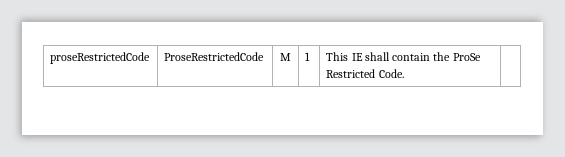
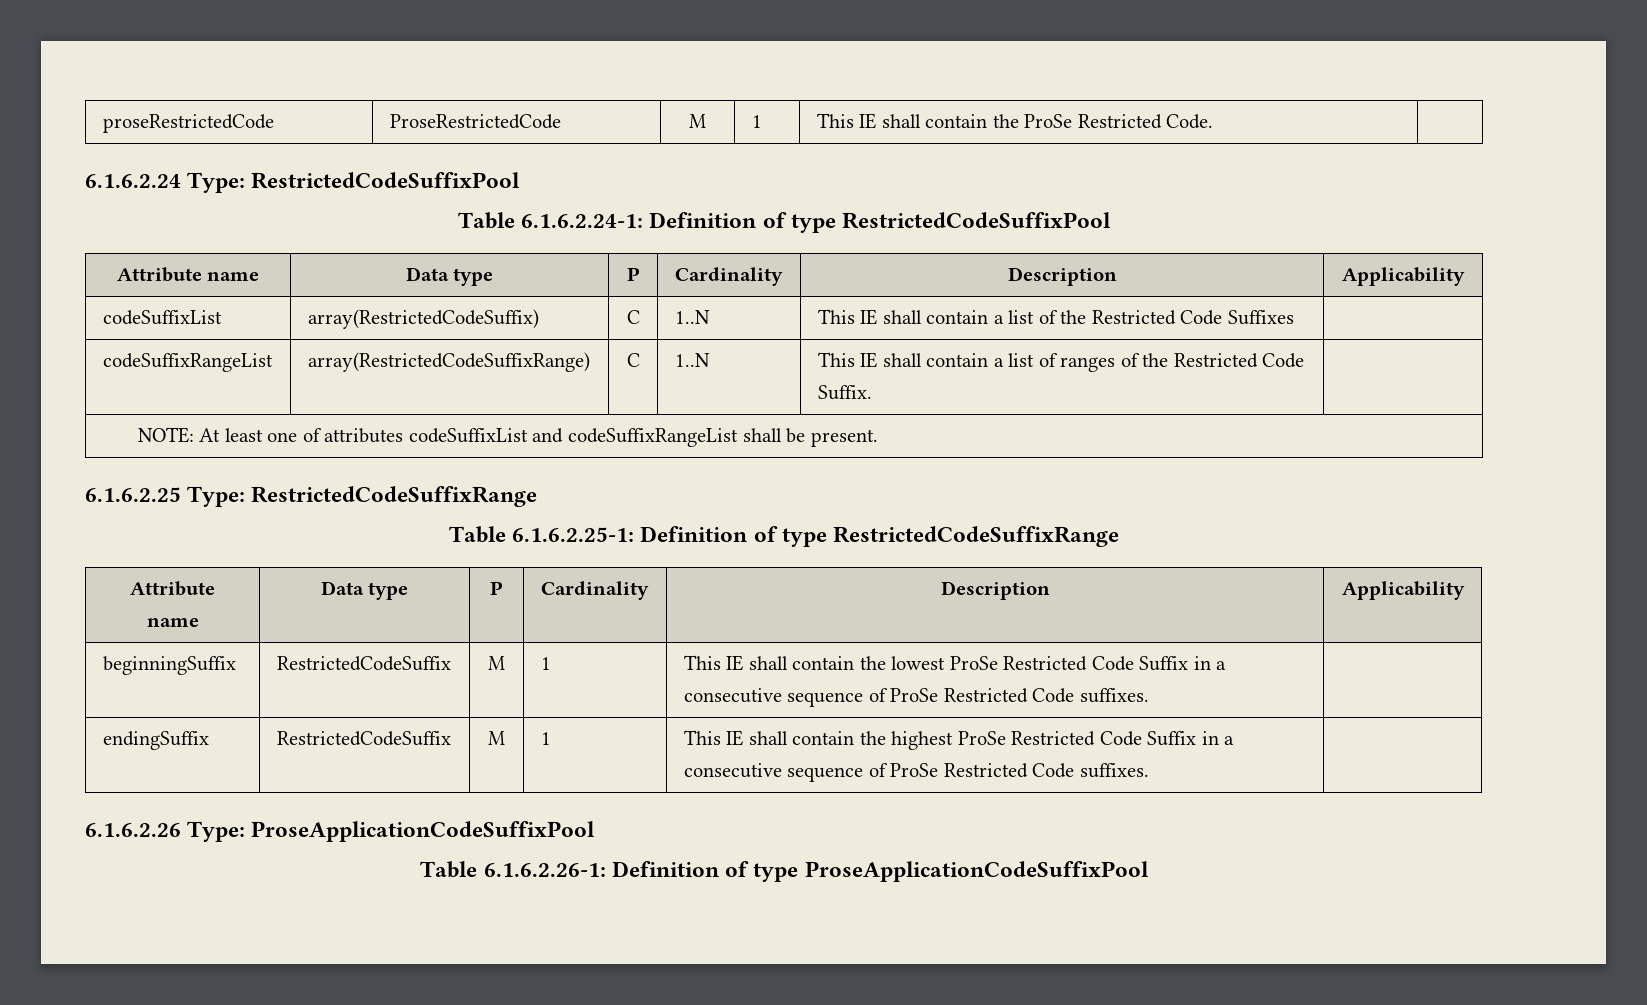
+ 6.1.6.2.24 Type: RestrictedCodeSuffixPool
+ Table 6.1.6.2.24-1: Definition of type RestrictedCodeSuffixPool
+ Attribute name | Data type | P | Cardinality | Description | Applicability
+ codeSuffixList | array(RestrictedCodeSuffix) | C | 1..N | This IE shall contain a list of the Restricted Code Suffixes |
+ codeSuffixRangeList | array(RestrictedCodeSuffixRange) | C | 1..N | This IE shall contain a list of ranges of the Restricted Code Suffix. |
+ NOTE: At least one of attributes codeSuffixList and codeSuffixRangeList shall be present.
+ 6.1.6.2.25 Type: RestrictedCodeSuffixRange
+ Table 6.1.6.2.25-1: Definition of type RestrictedCodeSuffixRange
+ Attribute name | Data type | P | Cardinality | Description | Applicability
+ beginningSuffix | RestrictedCodeSuffix | M | 1 | This IE shall contain the lowest ProSe Restricted Code Suffix in a consecutive sequence of ProSe Restricted Code suffixes. |
+ endingSuffix | RestrictedCodeSuffix | M | 1 | This IE shall contain the highest ProSe Restricted Code Suffix in a consecutive sequence of ProSe Restricted Code suffixes. |
+ 6.1.6.2.26 Type: ProseApplicationCodeSuffixPool
+ Table 6.1.6.2.26-1: Definition of type ProseApplicationCodeSuffixPool

